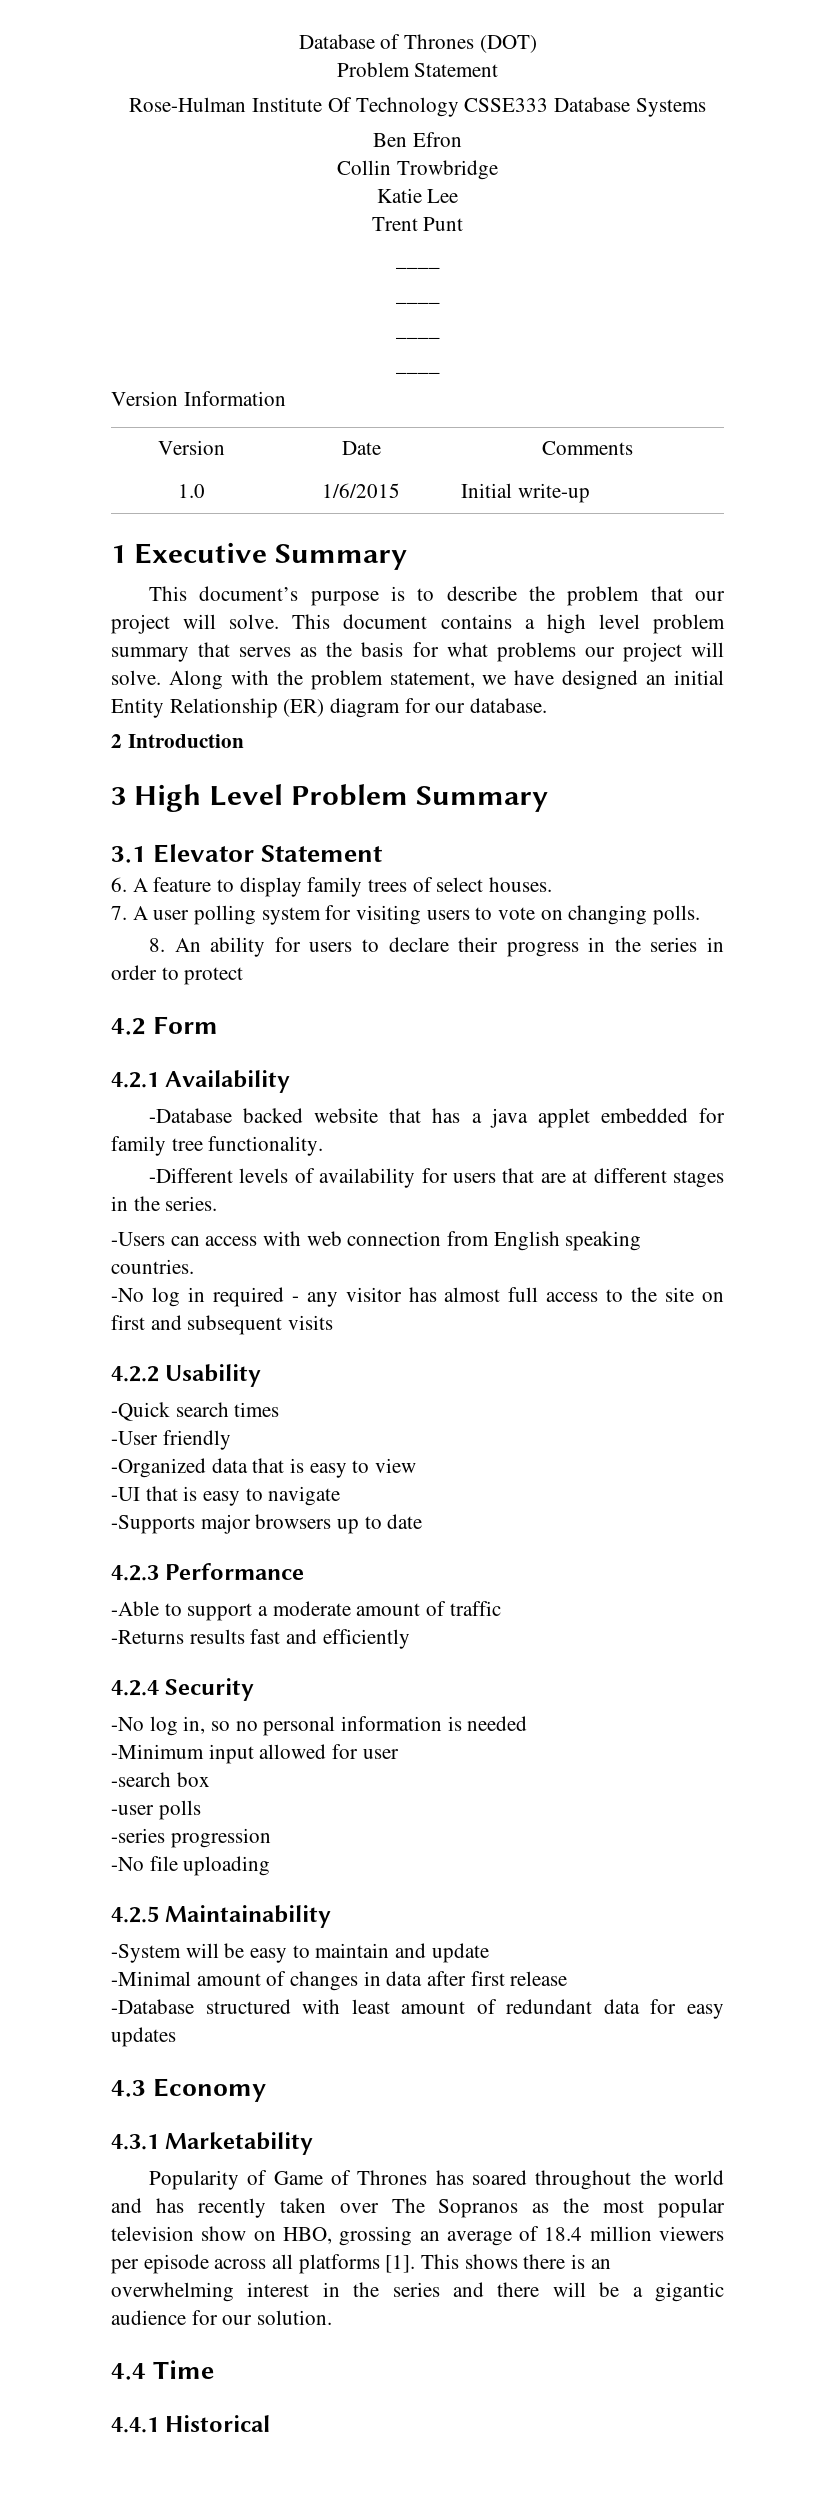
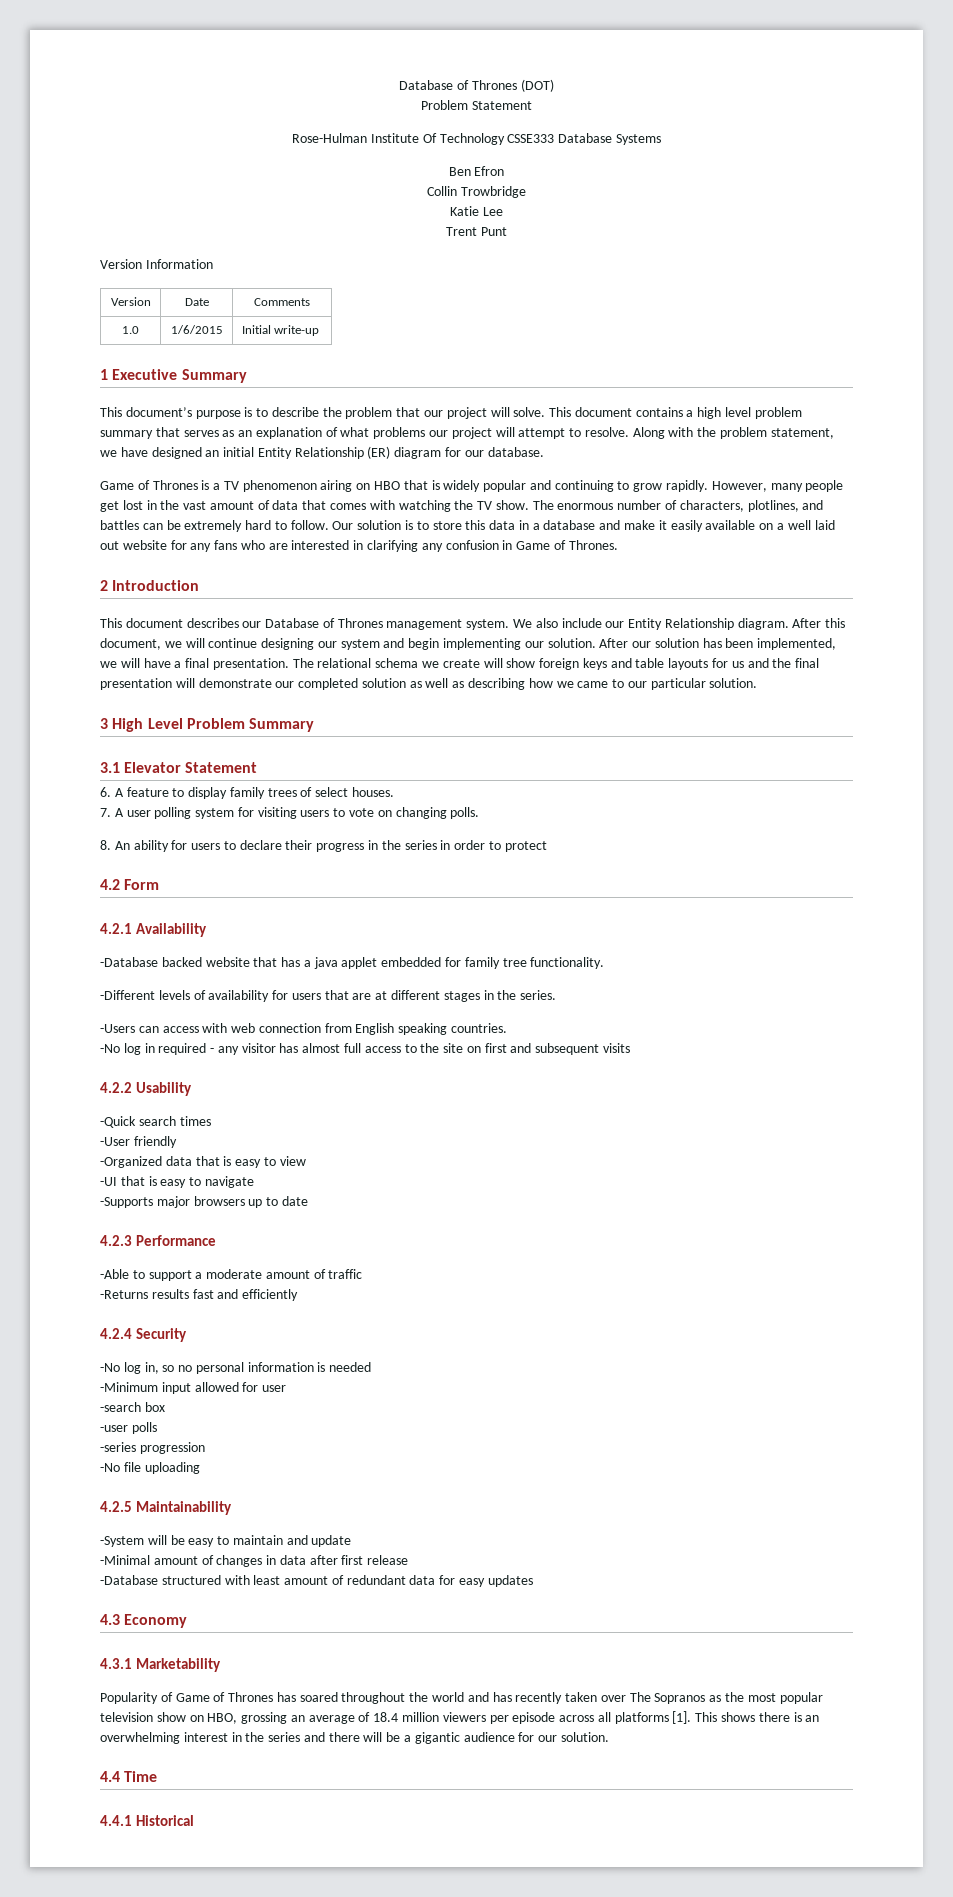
  Trent Punt
- ____
- ____
- ____
- ____
- This document contains a high level problem summary that serves as the basis for what problems our project will solve.
+ This document contains a high level problem summary that serves as an explanation of what problems our project will attempt to resolve.
+ Game of Thrones is a TV phenomenon airing on HBO that is widely popular and continuing to grow rapidly. However, many people get lost in the vast amount of data that comes with watching the TV show. The enormous number of characters, plotlines, and battles can be extremely hard to follow. Our solution is to store this data in a database and make it easily available on a well laid out website for any fans who are interested in clarifying any confusion in Game of Thrones.
  2 Introduction
+ This document describes our Database of Thrones management system. We also include our Entity Relationship diagram. After this document, we will continue designing our system and begin implementing our solution. After our solution has been implemented, we will have a final presentation. The relational schema we create will show foreign keys and table layouts for us and the final presentation will demonstrate our completed solution as well as describing how we came to our particular solution.

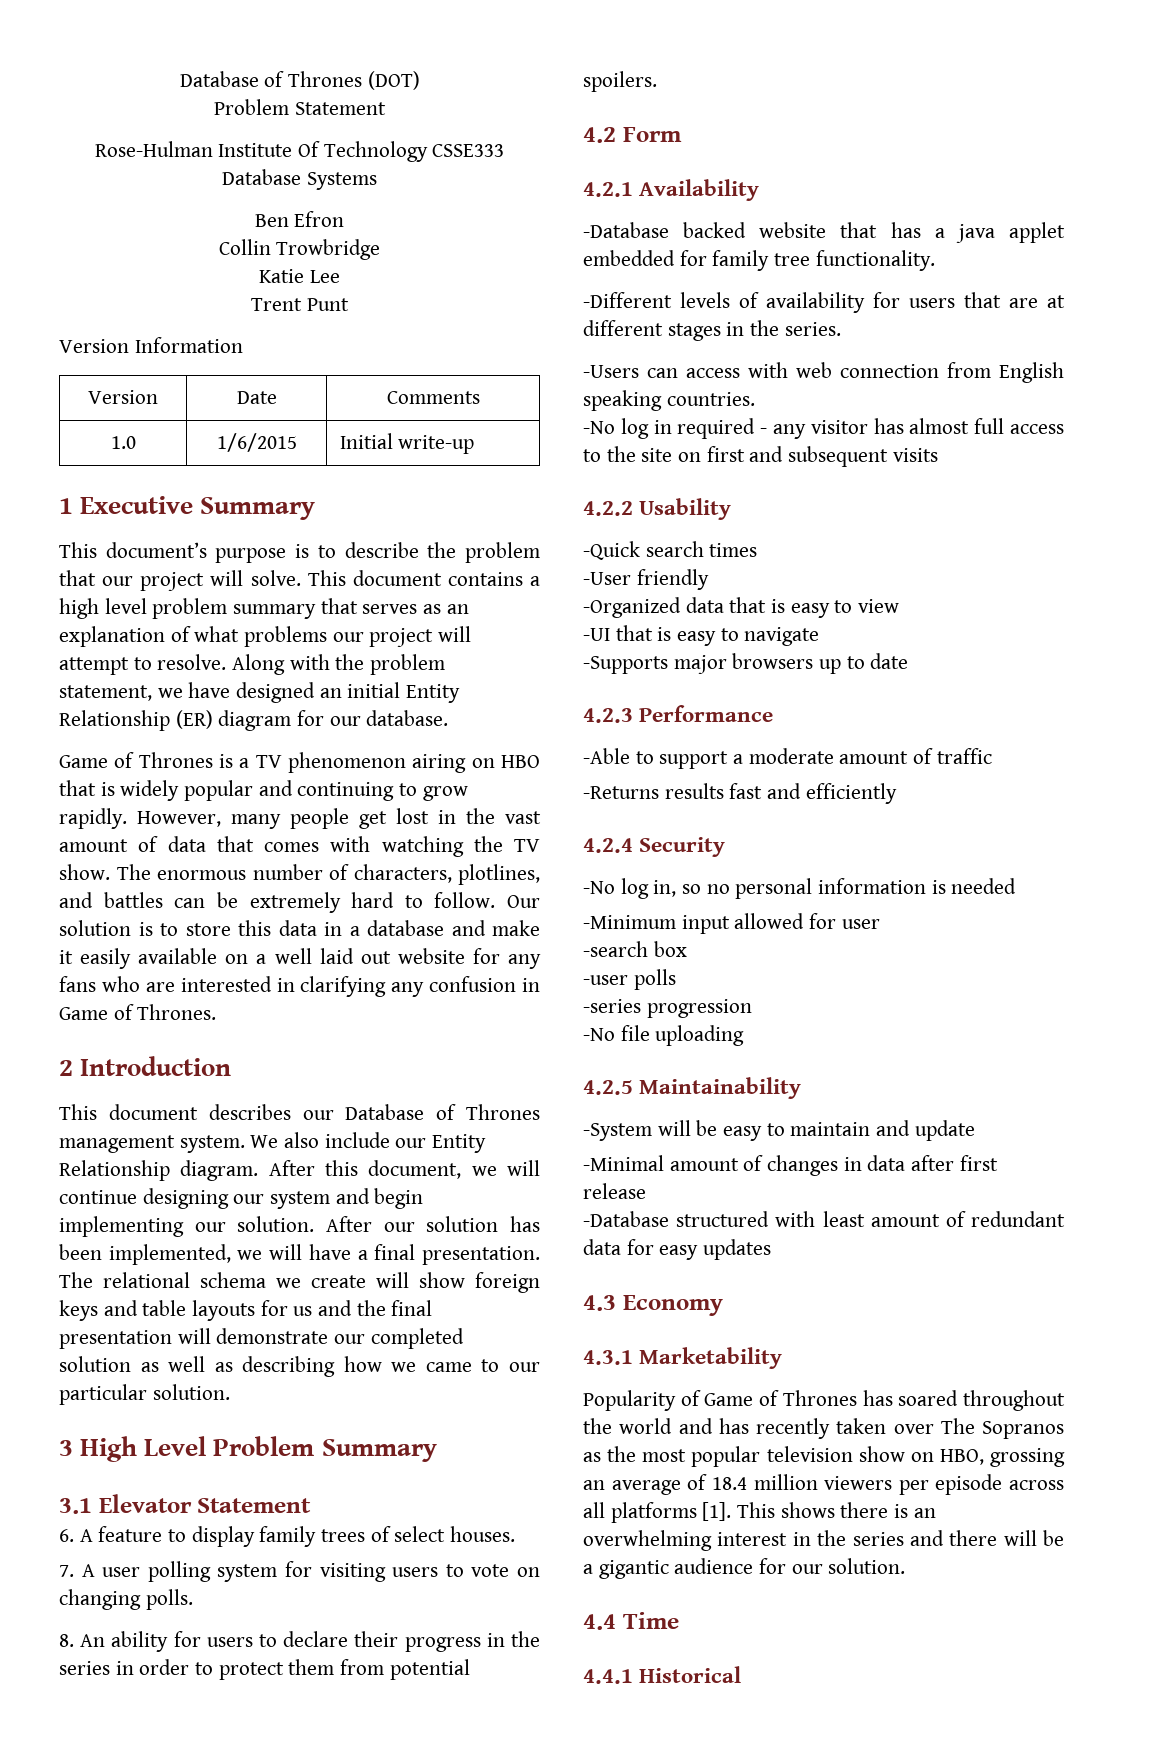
- 8. An ability for users to declare their progress in the series in order to protect
+ 8. An ability for users to declare their progress in the series in order to protect them from potential spoilers.

